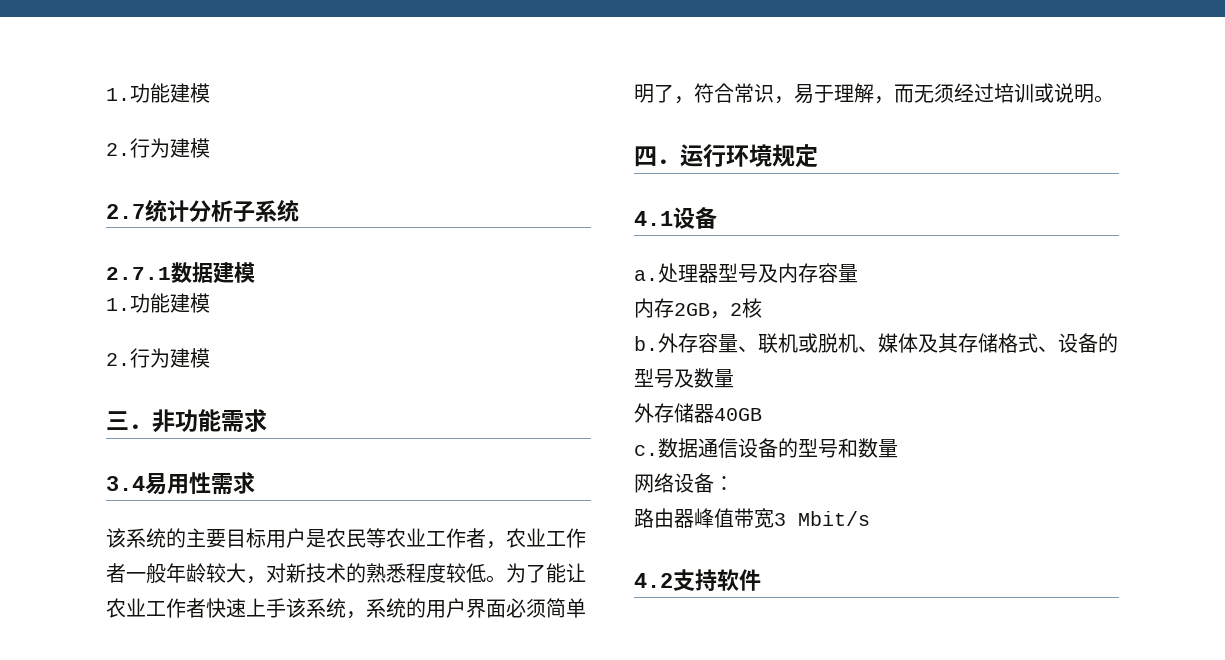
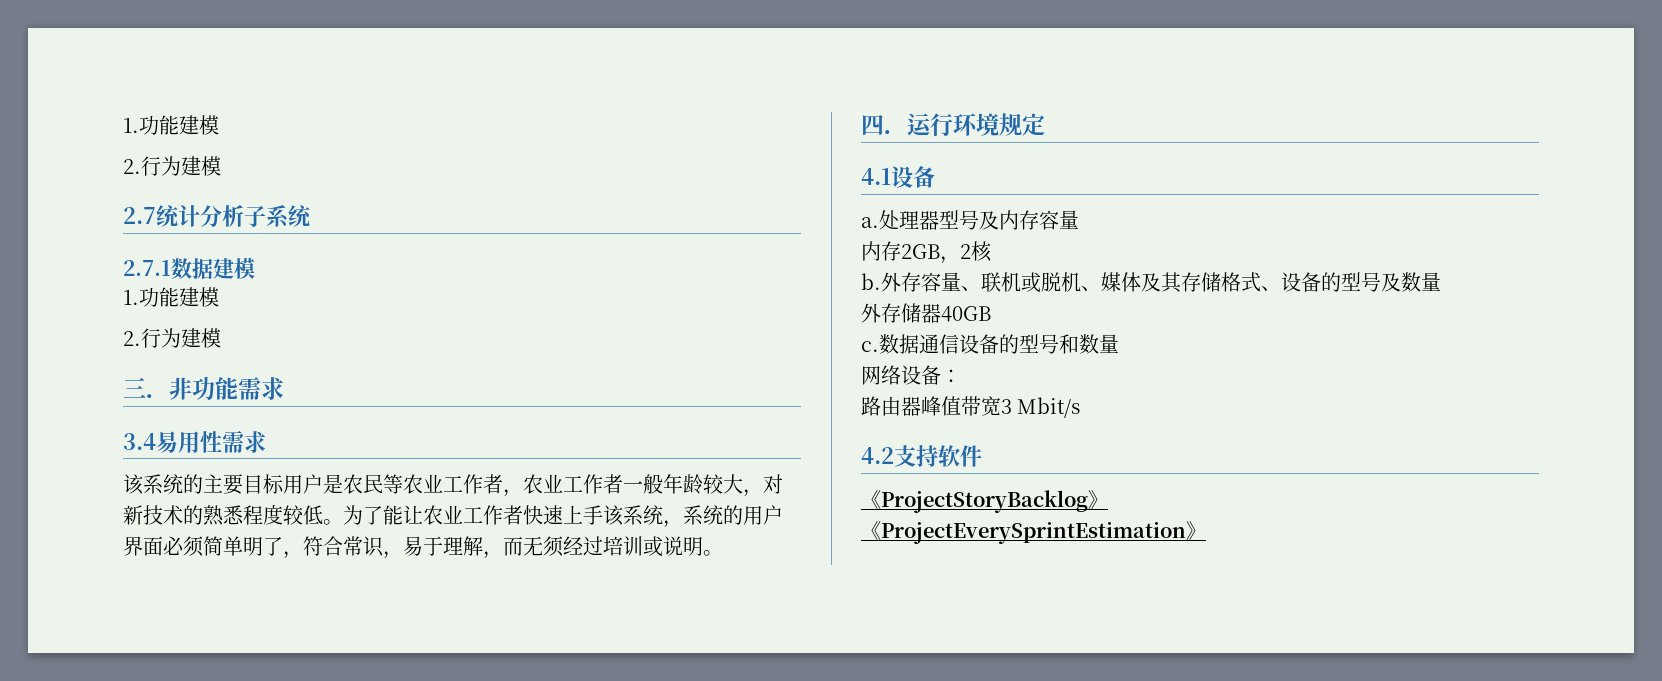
+ 《ProjectStoryBacklog》
+ 《ProjectEverySprintEstimation》

